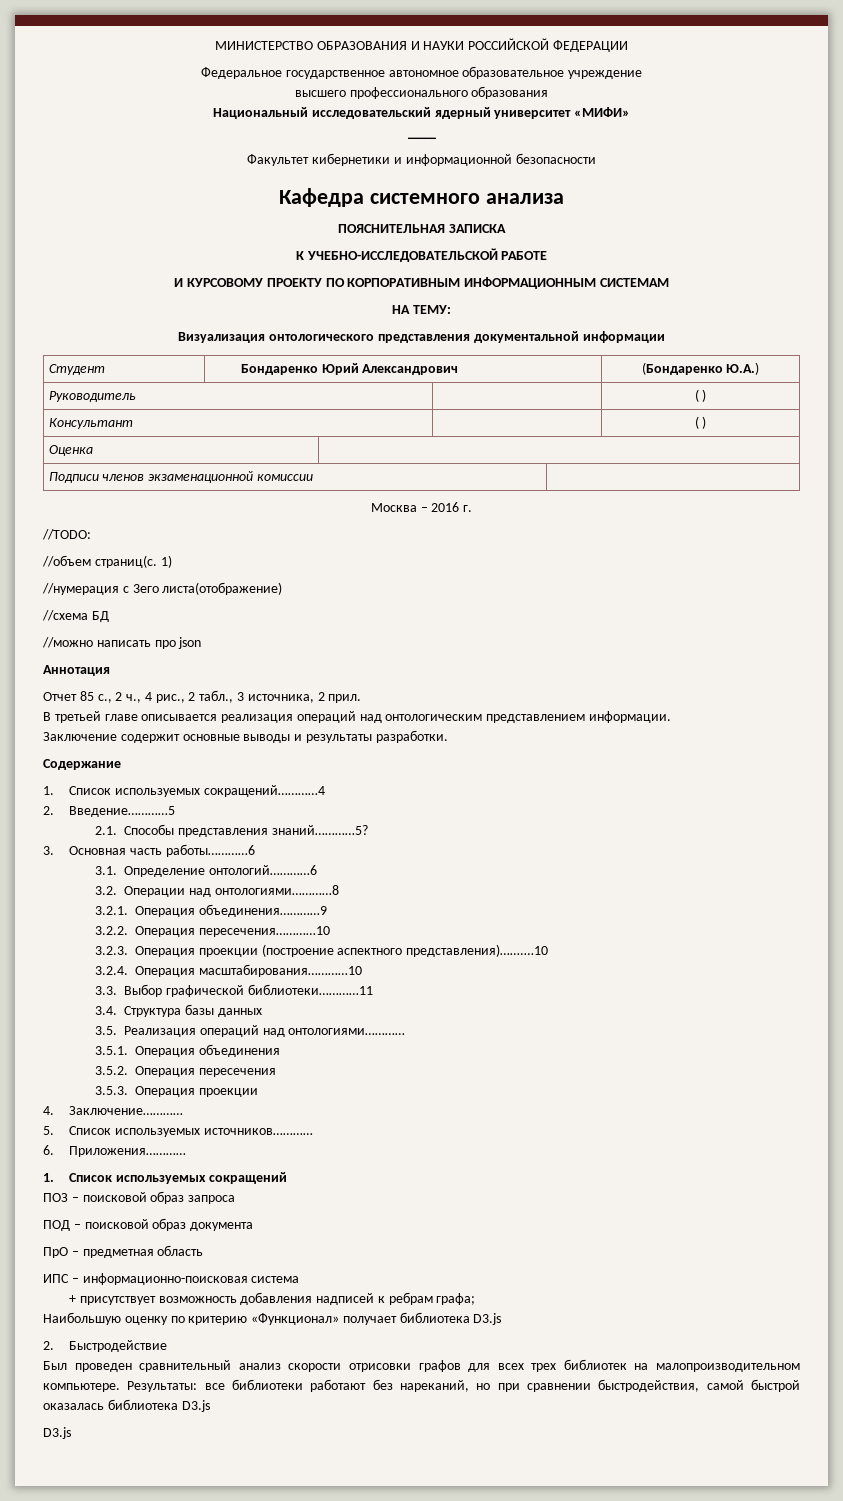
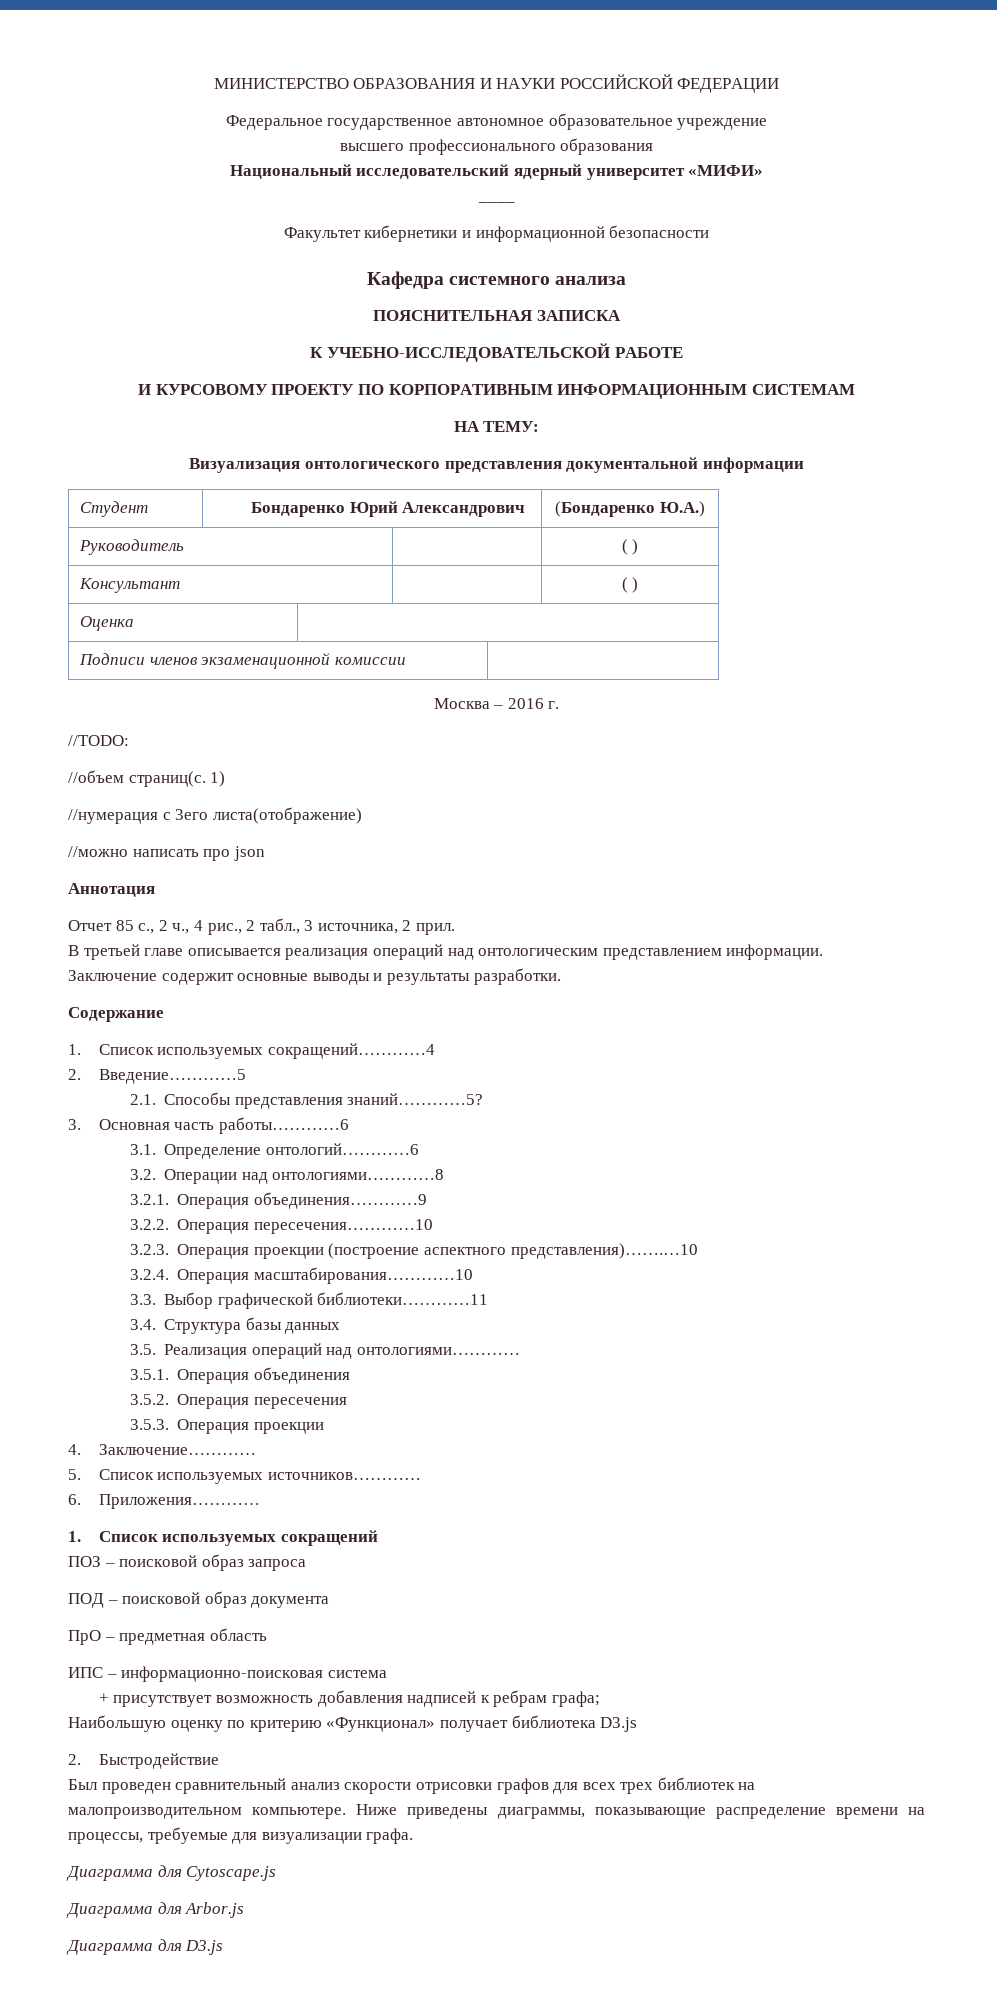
- //схема БД
- Результаты: все библиотеки работают без нареканий, но при сравнении быстродействия, самой быстрой оказалась библиотека D3.js
- D3.js
+ Ниже приведены диаграммы, показывающие распределение времени на процессы, требуемые для визуализации графа.
+ Диаграмма для Cytoscape.js
+ Диаграмма для Arbor.js
+ Диаграмма для D3.js

